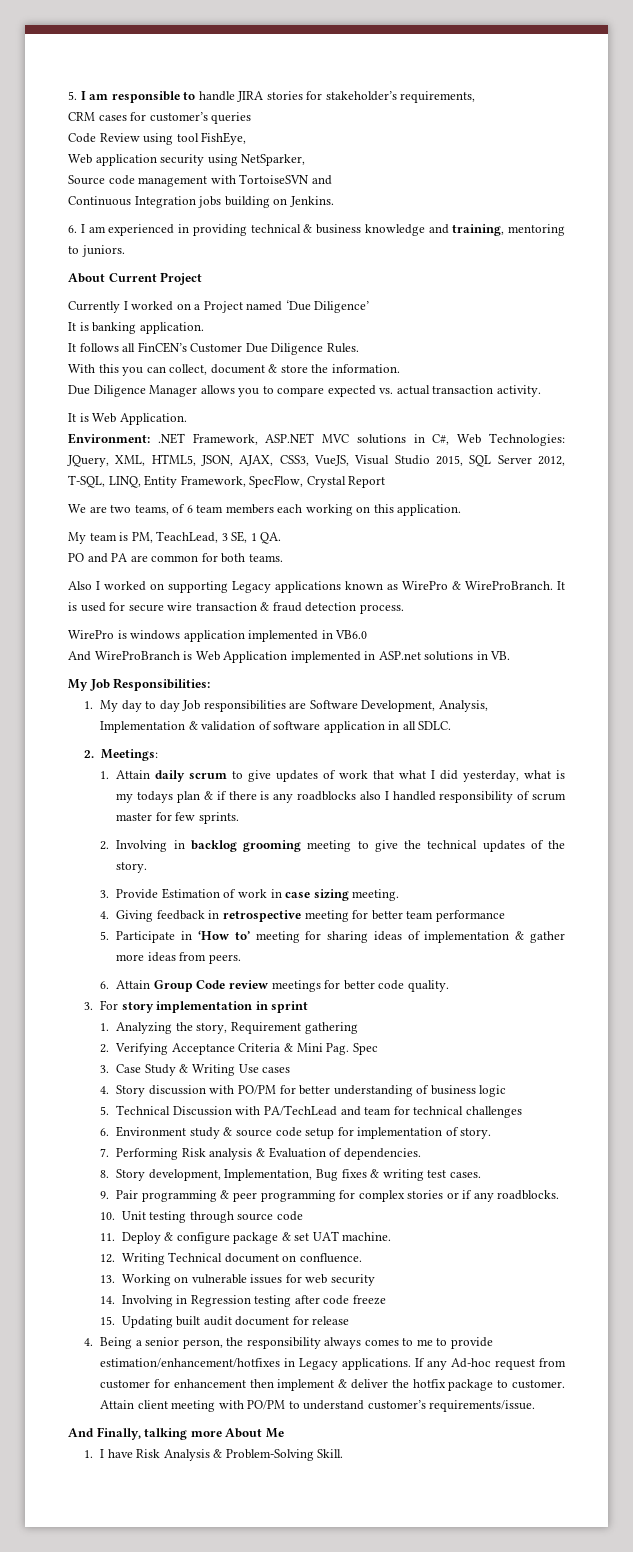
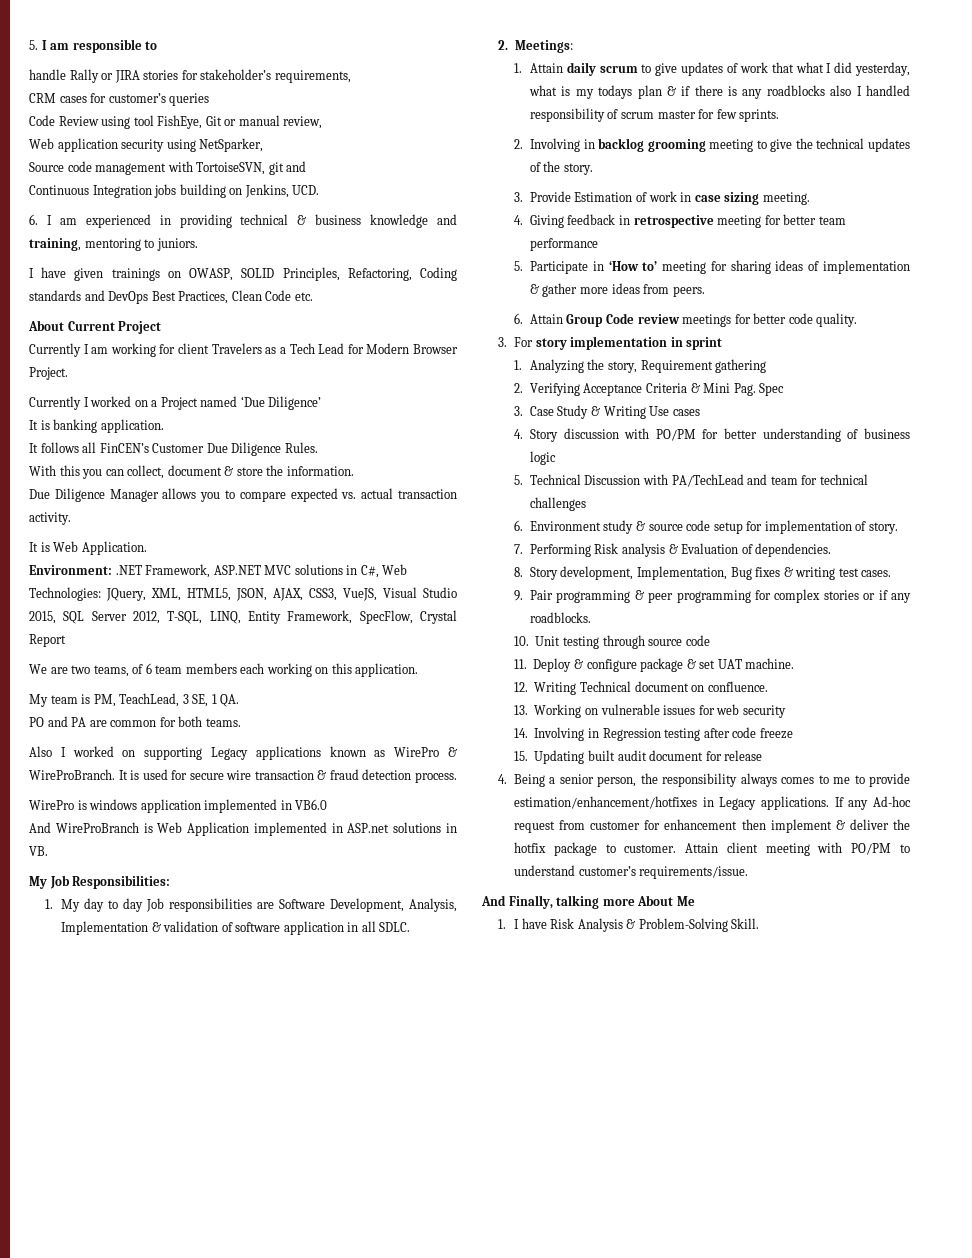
- 5. I am responsible to handle JIRA stories for stakeholder’s requirements,
+ 5. I am responsible to
+ handle Rally or JIRA stories for stakeholder’s requirements,
- Code Review using tool FishEye,
+ Code Review using tool FishEye, Git or manual review,
- Source code management with TortoiseSVN and
+ Source code management with TortoiseSVN, git and
- Continuous Integration jobs building on Jenkins.
+ Continuous Integration jobs building on Jenkins, UCD.
+ I have given trainings on OWASP, SOLID Principles, Refactoring, Coding standards and DevOps Best Practices, Clean Code etc.
  About Current Project
+ Currently I am working for client Travelers as a Tech Lead for Modern Browser Project.

